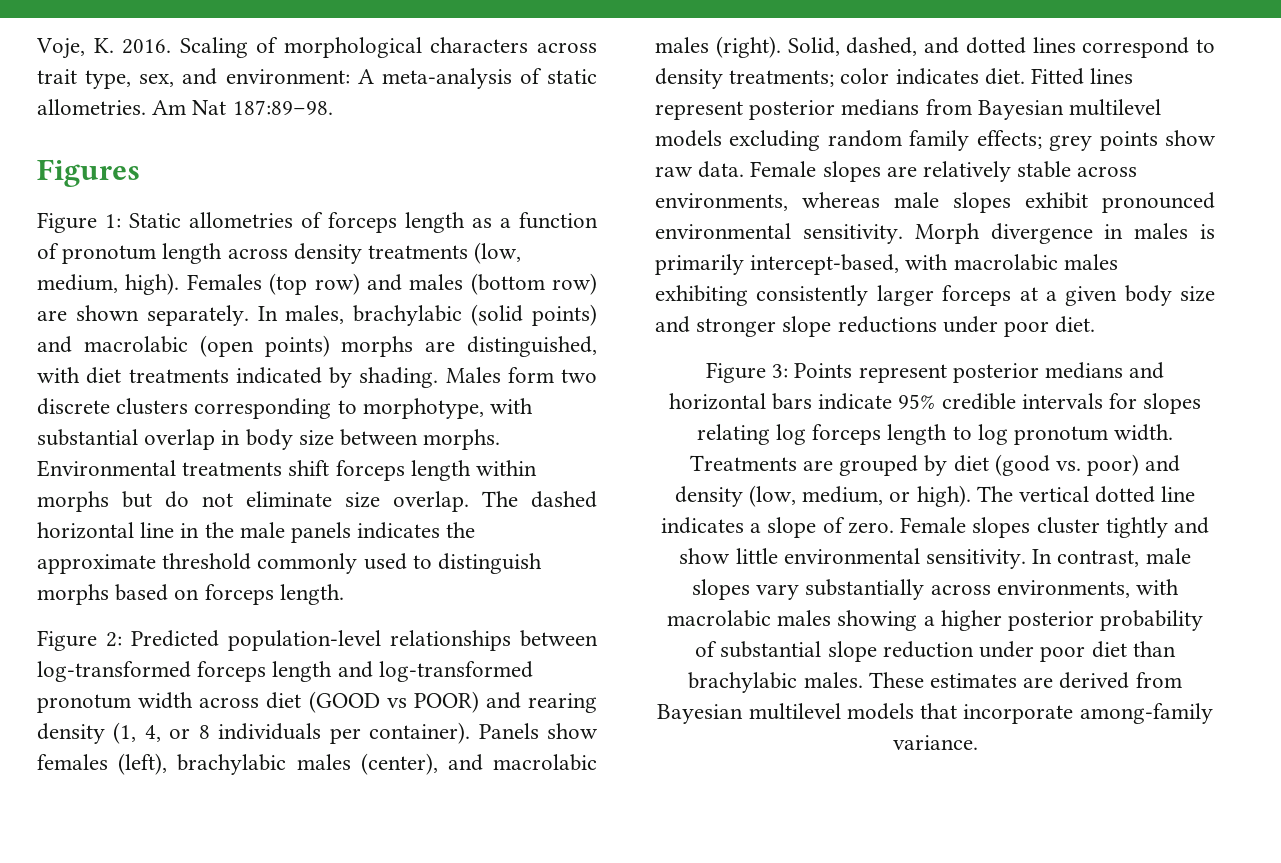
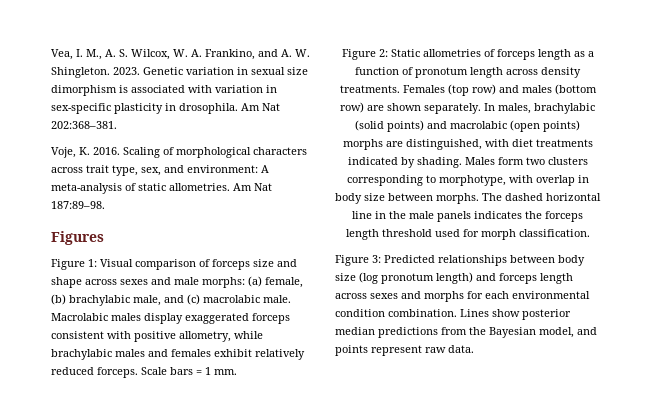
+ Vea, I. M., A. S. Wilcox, W. A. Frankino, and A. W. Shingleton. 2023. Genetic variation in sexual size dimorphism is associated with variation in sex-specific plasticity in drosophila. Am Nat 202:368–381.
- Figure 1: Static allometries of forceps length as a function of pronotum length across density treatments (low, medium, high).
+ Figure 1: Visual comparison of forceps size and shape across sexes and male morphs: (a) female, (b) brachylabic male, and (c) macrolabic male. Macrolabic males display exaggerated forceps consistent with positive allometry, while brachylabic males and females exhibit relatively reduced forceps. Scale bars = 1 mm.
+ Figure 2: Static allometries of forceps length as a function of pronotum length across density treatments.
- Males form two discrete clusters corresponding to morphotype, with substantial overlap in body size between morphs.
+ Males form two clusters corresponding to morphotype, with overlap in body size between morphs.
- Environmental treatments shift forceps length within morphs but do not eliminate size overlap.
- The dashed horizontal line in the male panels indicates the approximate threshold commonly used to distinguish morphs based on forceps length.
- Figure 2: Predicted population-level relationships between log-transformed forceps length and log-transformed pronotum width across diet (GOOD vs POOR) and rearing density (1, 4, or 8 individuals per container). Panels show females (left), brachylabic males (center), and macrolabic males (right). Solid, dashed, and dotted lines correspond to density treatments; color indicates diet. Fitted lines represent posterior medians from Bayesian multilevel models excluding random family effects; grey points show raw data. Female slopes are relatively stable across environments, whereas male slopes exhibit pronounced environmental sensitivity. Morph divergence in males is primarily intercept-based, with macrolabic males exhibiting consistently larger forceps at a given body size and stronger slope reductions under poor diet.
- Figure 3: Points represent posterior medians and horizontal bars indicate 95% credible intervals for slopes relating log forceps length to log pronotum width. Treatments are grouped by diet (good vs. poor) and density (low, medium, or high). The vertical dotted line indicates a slope of zero. Female slopes cluster tightly and show little environmental sensitivity. In contrast, male slopes vary substantially across environments, with macrolabic males showing a higher posterior probability of substantial slope reduction under poor diet than brachylabic males. These estimates are derived from Bayesian multilevel models that incorporate among-family variance.
+ The dashed horizontal line in the male panels indicates the forceps length threshold used for morph classification.
+ Figure 3: Predicted relationships between body size (log pronotum length) and forceps length across sexes and morphs for each environmental condition combination. Lines show posterior median predictions from the Bayesian model, and points represent raw data.

